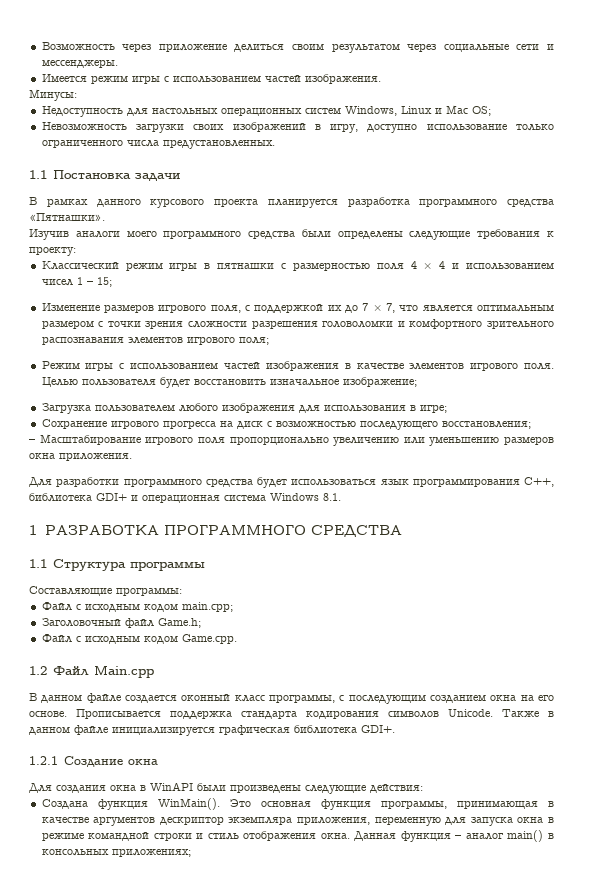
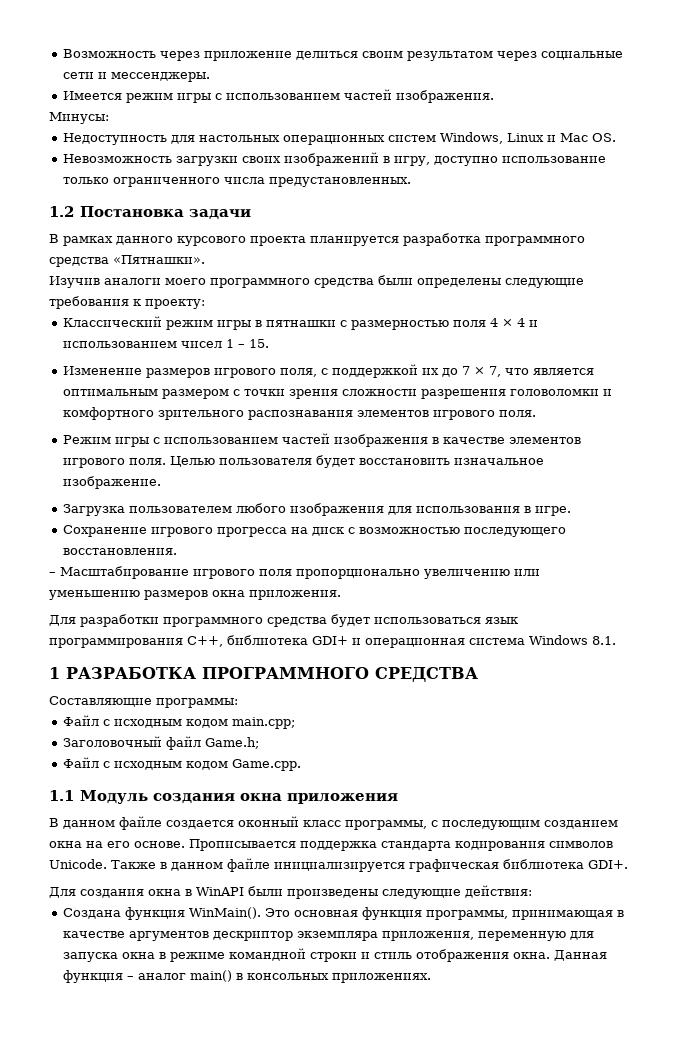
- Недоступность для настольных операционных систем Windows, Linux и Mac OS;
+ Недоступность для настольных операционных систем Windows, Linux и Mac OS.
- 1.1 Постановка задачи
+ 1.2 Постановка задачи
- Классический режим игры в пятнашки с размерностью поля 4 × 4 и использованием чисел 1 – 15;
+ Классический режим игры в пятнашки с размерностью поля 4 × 4 и использованием чисел 1 – 15.
- Изменение размеров игрового поля, с поддержкой их до 7 × 7, что является оптимальным размером с точки зрения сложности разрешения головоломки и комфортного зрительного распознавания элементов игрового поля;
+ Изменение размеров игрового поля, с поддержкой их до 7 × 7, что является оптимальным размером с точки зрения сложности разрешения головоломки и комфортного зрительного распознавания элементов игрового поля.
- Целью пользователя будет восстановить изначальное изображение;
+ Целью пользователя будет восстановить изначальное изображение.
- Загрузка пользователем любого изображения для использования в игре;
+ Загрузка пользователем любого изображения для использования в игре.
- Сохранение игрового прогресса на диск с возможностью последующего восстановления;
+ Сохранение игрового прогресса на диск с возможностью последующего восстановления.
- 1.1 Структура программы
- 1.2 Файл Main.cpp
+ 1.1 Модуль создания окна приложения
- 1.2.1 Создание окна
- Данная функция – аналог main() в консольных приложениях;
+ Данная функция – аналог main() в консольных приложениях.

